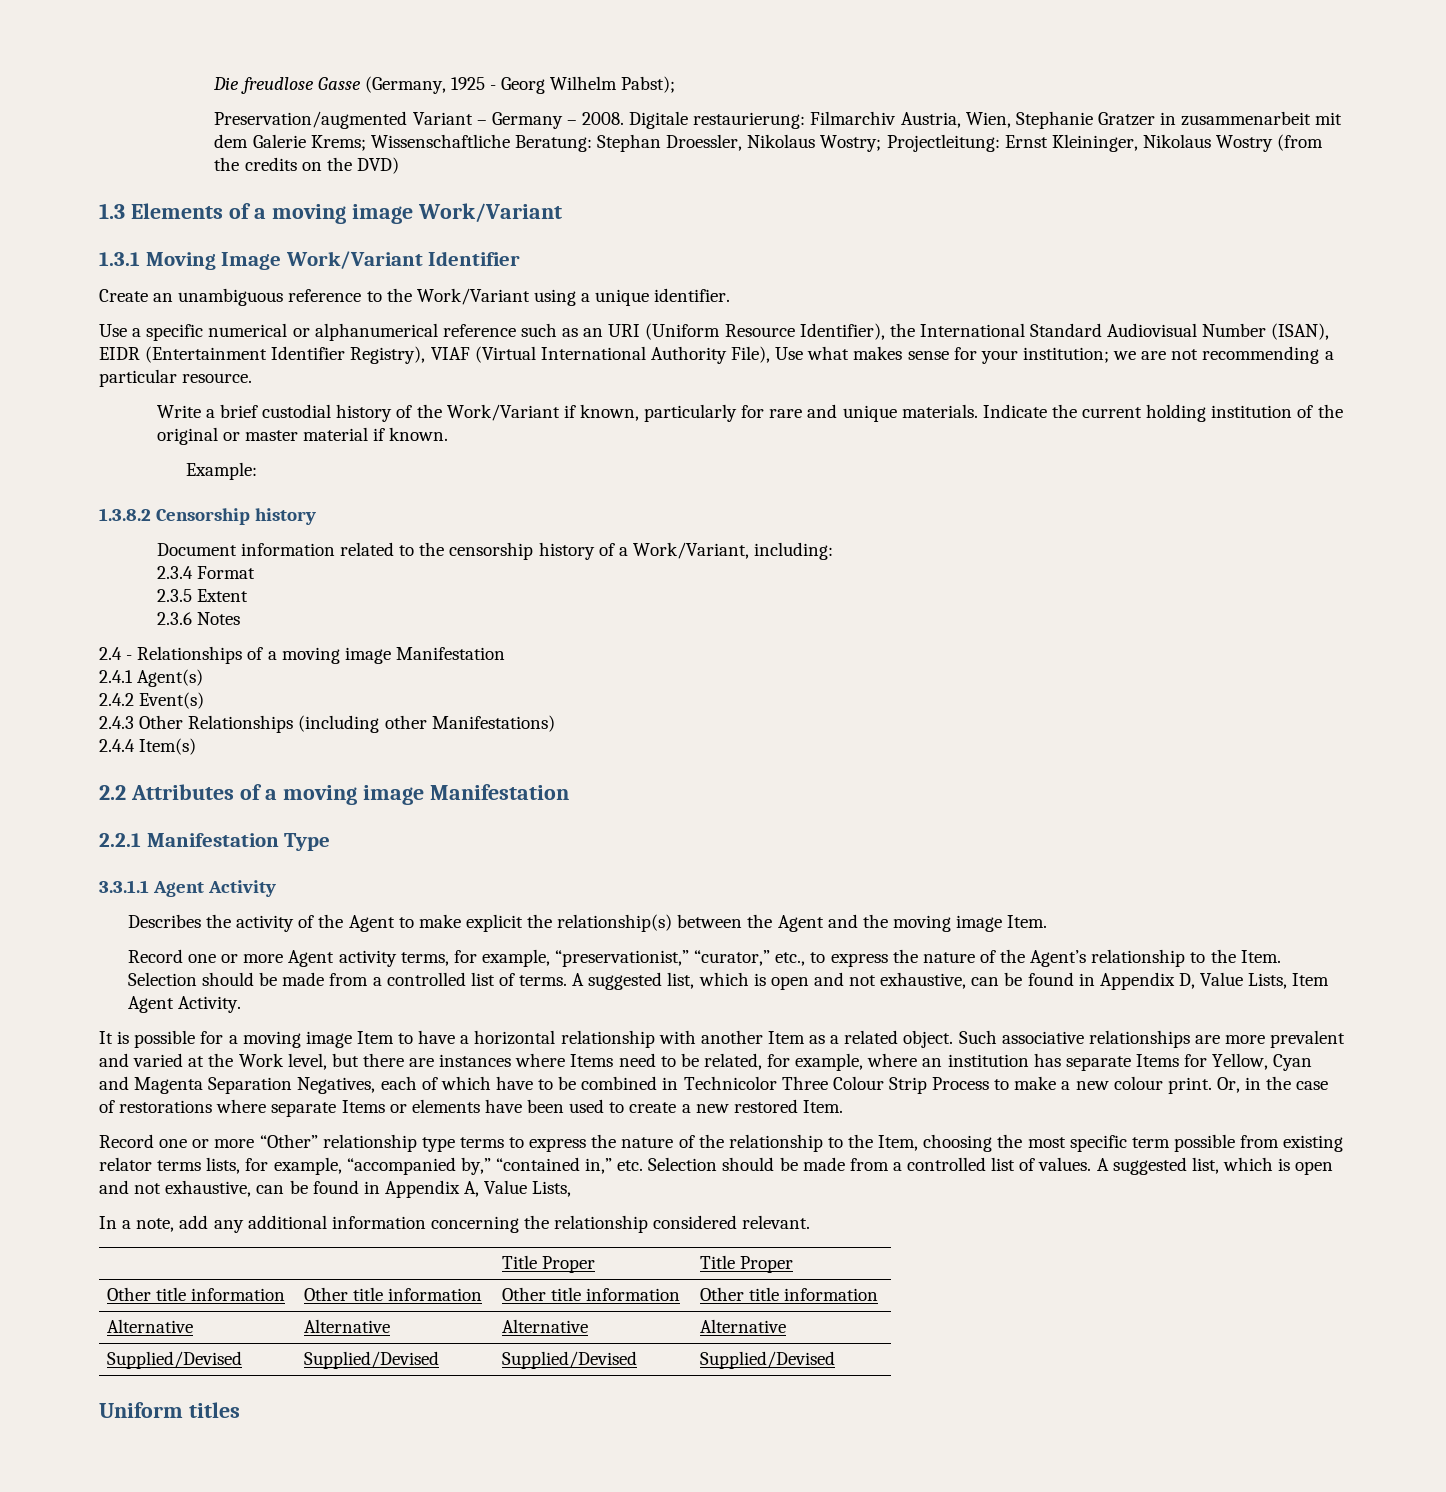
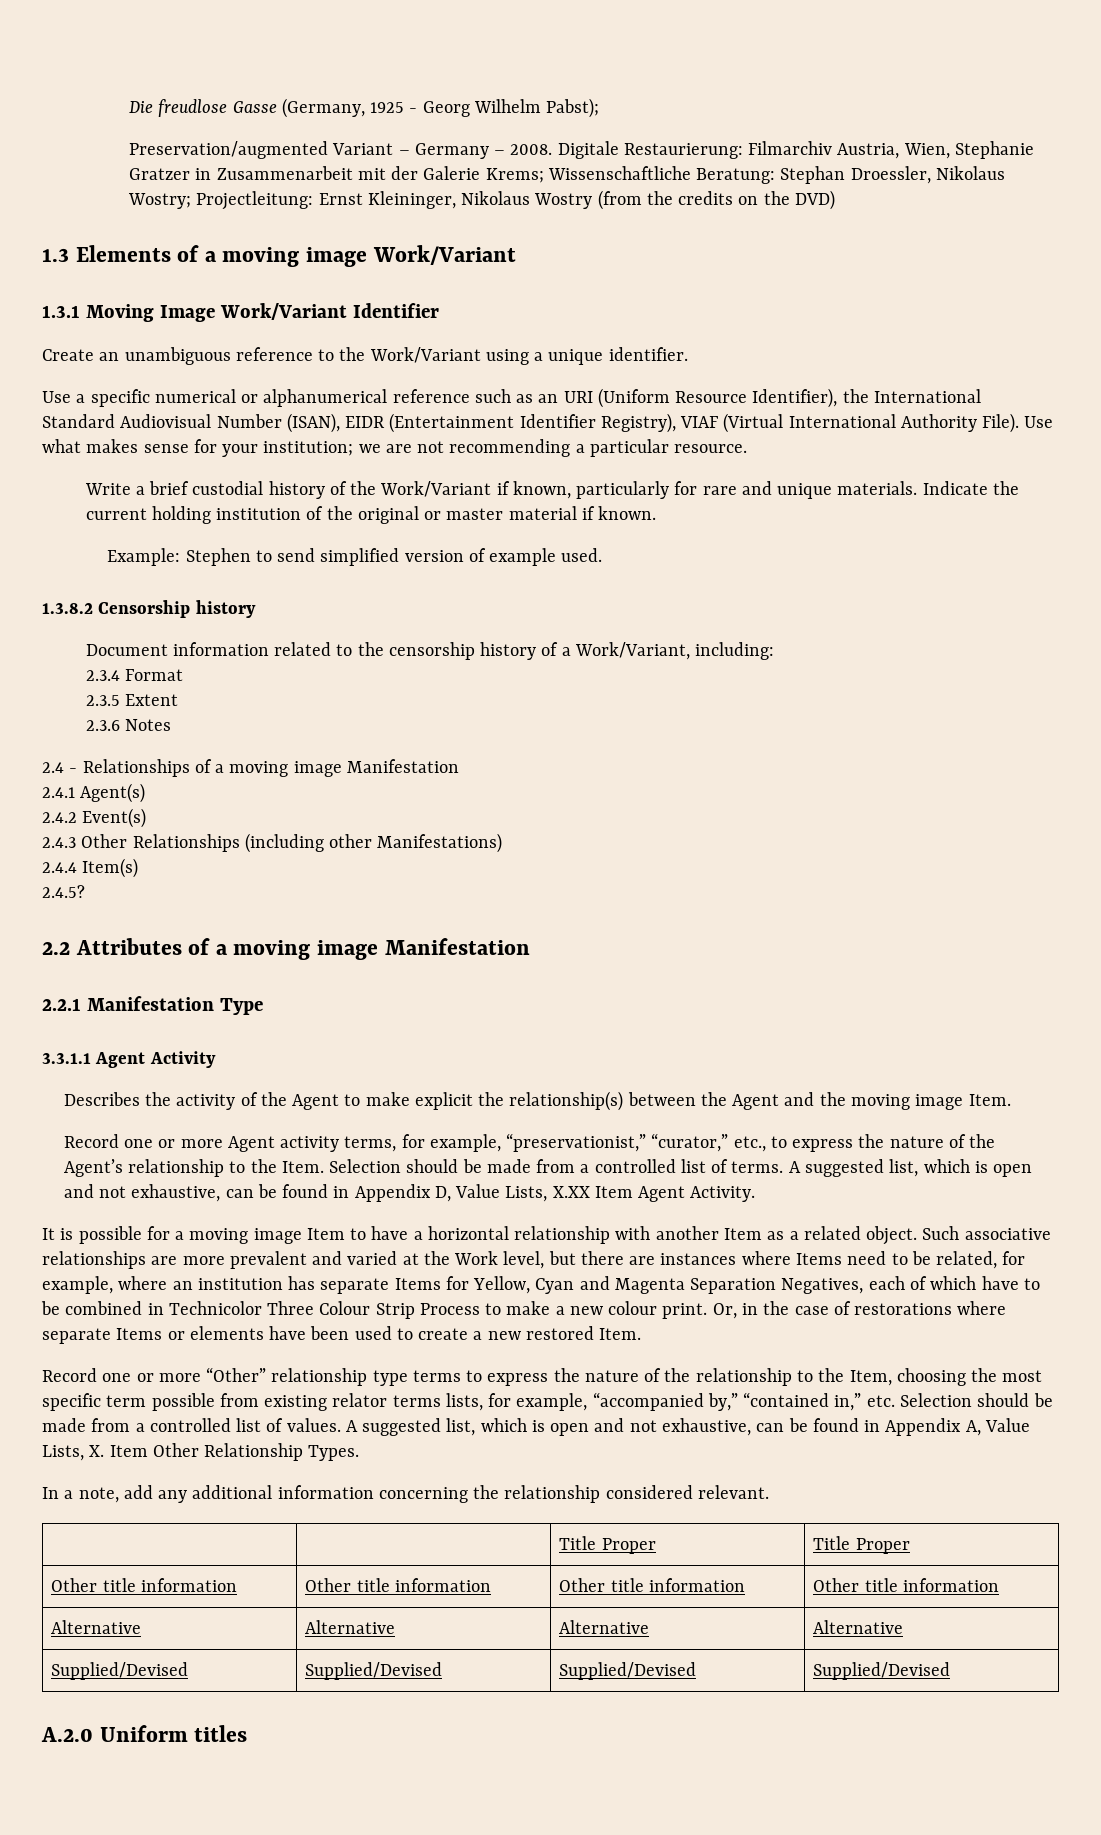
- Digitale restaurierung: Filmarchiv Austria, Wien, Stephanie Gratzer in zusammenarbeit mit dem Galerie Krems; Wissenschaftliche Beratung: Stephan Droessler, Nikolaus Wostry; Projectleitung: Ernst Kleininger, Nikolaus Wostry (from the credits on the DVD)
+ Digitale Restaurierung: Filmarchiv Austria, Wien, Stephanie Gratzer in Zusammenarbeit mit der Galerie Krems; Wissenschaftliche Beratung: Stephan Droessler, Nikolaus Wostry; Projectleitung: Ernst Kleininger, Nikolaus Wostry (from the credits on the DVD)
- Use a specific numerical or alphanumerical reference such as an URI (Uniform Resource Identifier), the International Standard Audiovisual Number (ISAN), EIDR (Entertainment Identifier Registry), VIAF (Virtual International Authority File), Use what makes sense for your institution; we are not recommending a particular resource.
+ Use a specific numerical or alphanumerical reference such as an URI (Uniform Resource Identifier), the International Standard Audiovisual Number (ISAN), EIDR (Entertainment Identifier Registry), VIAF (Virtual International Authority File). Use what makes sense for your institution; we are not recommending a particular resource.
- Example:
+ Example: Stephen to send simplified version of example used.
+ 2.4.5?
- A suggested list, which is open and not exhaustive, can be found in Appendix D, Value Lists, Item Agent Activity.
+ A suggested list, which is open and not exhaustive, can be found in Appendix D, Value Lists, X.XX Item Agent Activity.
- A suggested list, which is open and not exhaustive, can be found in Appendix A, Value Lists,
+ A suggested list, which is open and not exhaustive, can be found in Appendix A, Value Lists, X. Item Other Relationship Types.
- Uniform titles
+ A.2.0 Uniform titles

